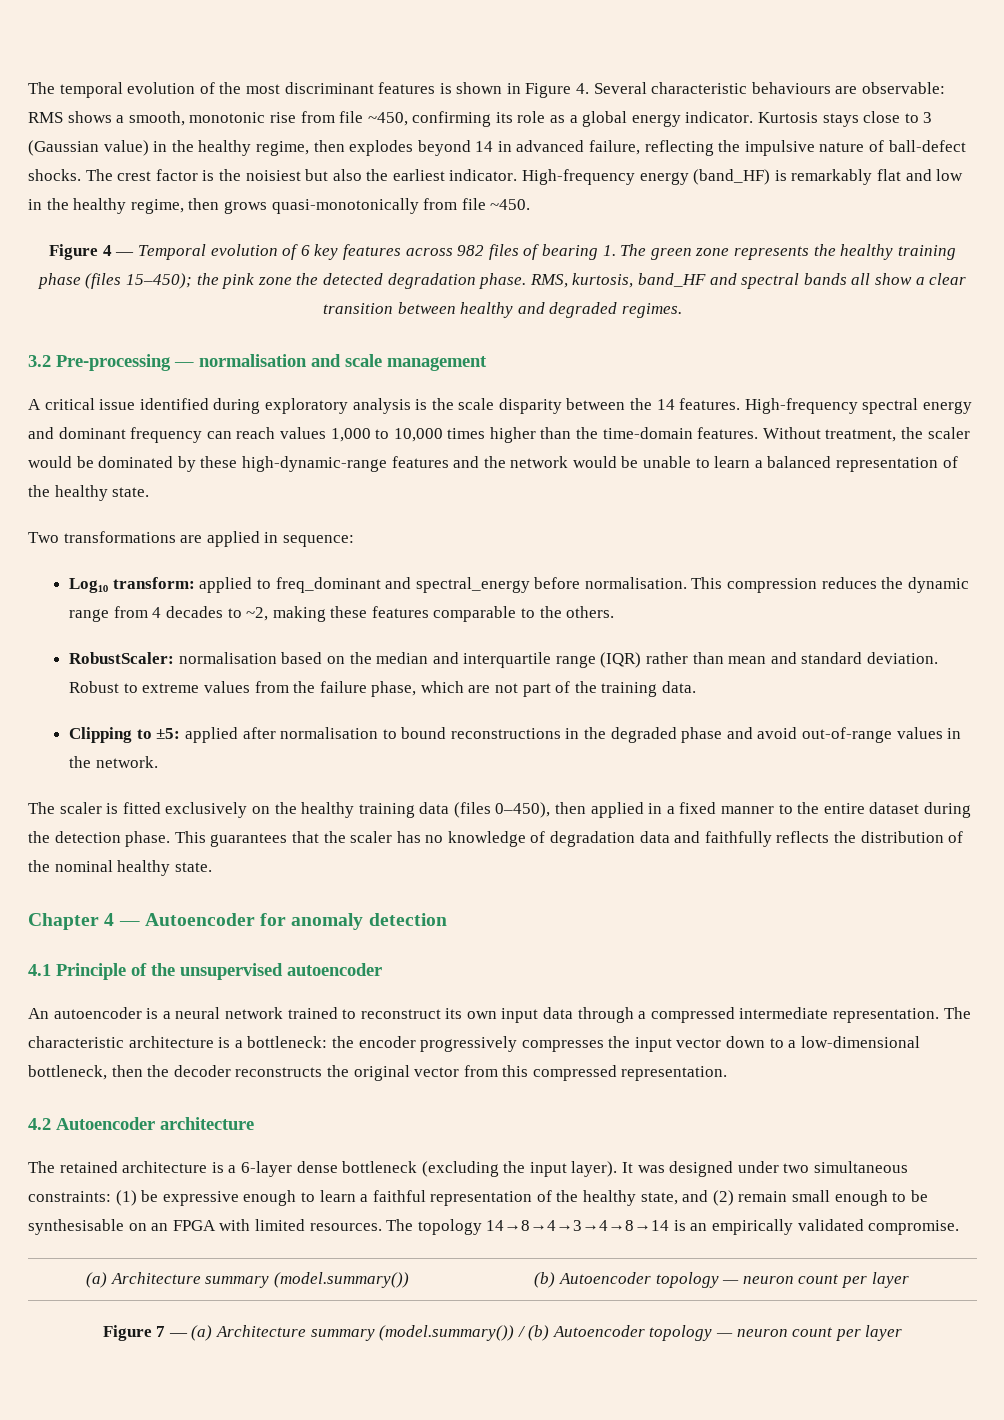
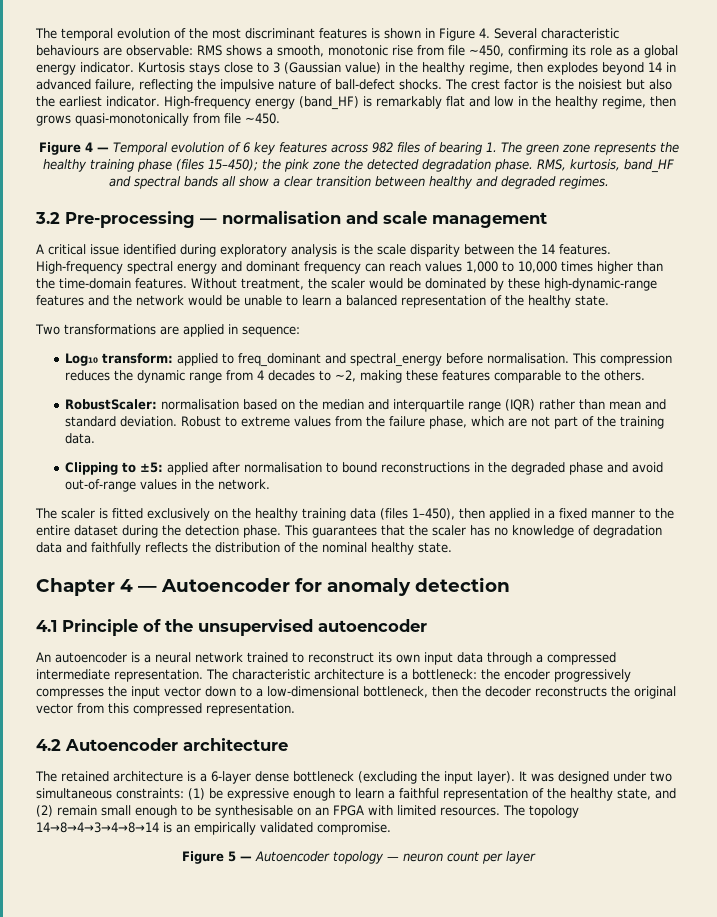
- The scaler is fitted exclusively on the healthy training data (files 0–450), then applied in a fixed manner to the entire dataset during the detection phase.
+ The scaler is fitted exclusively on the healthy training data (files 1–450), then applied in a fixed manner to the entire dataset during the detection phase.
- (a) Architecture summary (model.summary()) | (b) Autoencoder topology — neuron count per layer
- Figure 7 — (a) Architecture summary (model.summary()) / (b) Autoencoder topology — neuron count per layer
+ Figure 5 — Autoencoder topology — neuron count per layer

